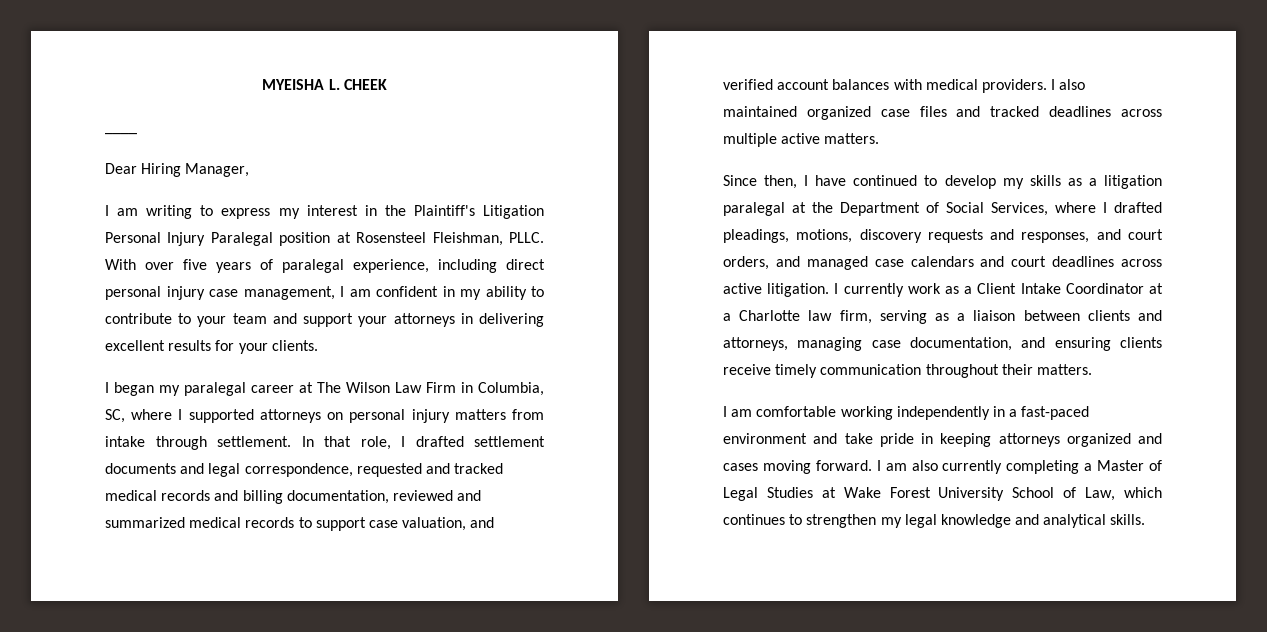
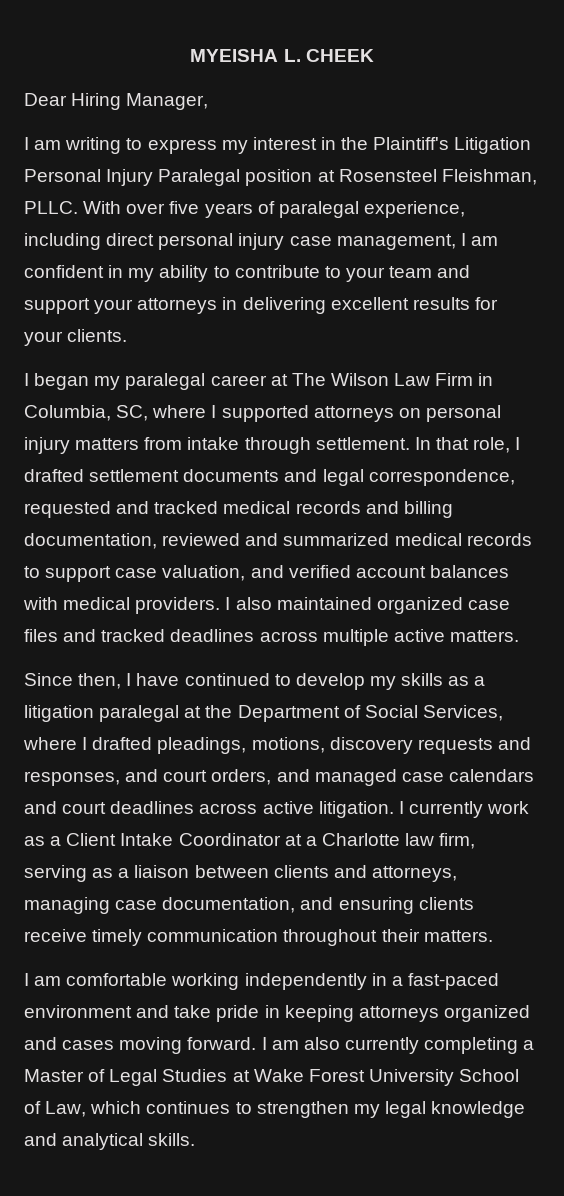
- ____

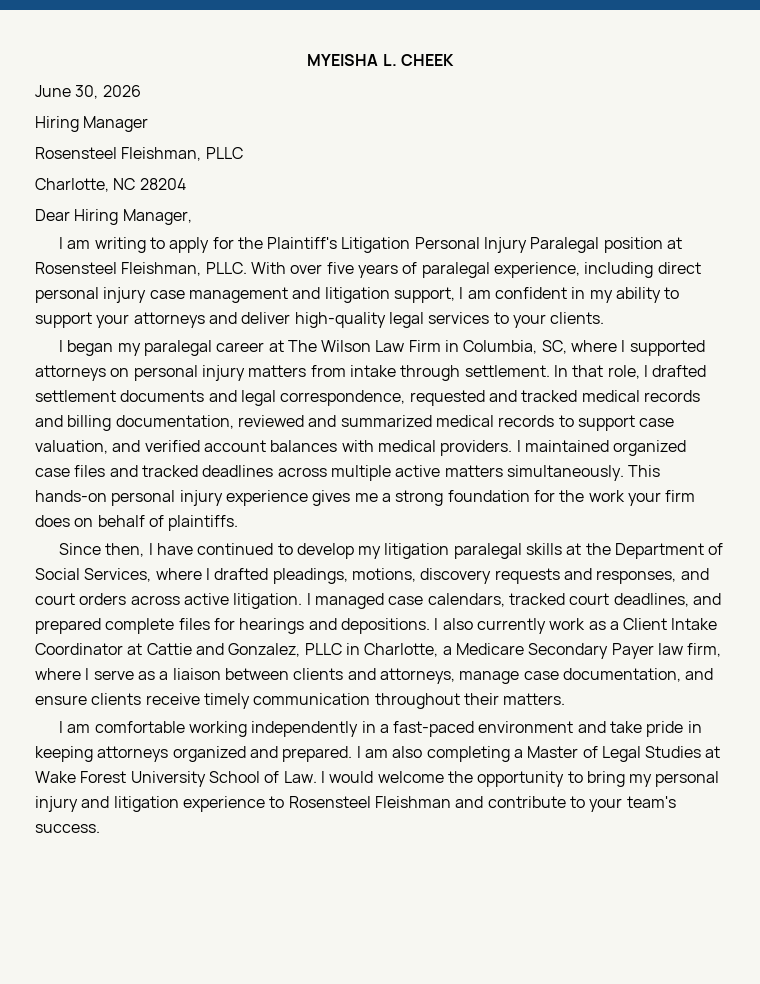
+ June 30, 2026
+ Hiring Manager
+ Rosensteel Fleishman, PLLC
+ Charlotte, NC 28204
- I am writing to express my interest in the Plaintiff's Litigation Personal Injury Paralegal position at Rosensteel Fleishman, PLLC.
+ I am writing to apply for the Plaintiff's Litigation Personal Injury Paralegal position at Rosensteel Fleishman, PLLC.
- With over five years of paralegal experience, including direct personal injury case management, I am confident in my ability to contribute to your team and support your attorneys in delivering excellent results for your clients.
+ With over five years of paralegal experience, including direct personal injury case management and litigation support, I am confident in my ability to support your attorneys and deliver high-quality legal services to your clients.
- I also maintained organized case files and tracked deadlines across multiple active matters.
+ I maintained organized case files and tracked deadlines across multiple active matters simultaneously. This hands-on personal injury experience gives me a strong foundation for the work your firm does on behalf of plaintiffs.
- Since then, I have continued to develop my skills as a litigation paralegal at the Department of Social Services, where I drafted pleadings, motions, discovery requests and responses, and court orders, and managed case calendars and court deadlines across active litigation. I currently work as a Client Intake Coordinator at a Charlotte law firm, serving as a liaison between clients and attorneys, managing case documentation, and ensuring clients receive timely communication throughout their matters.
+ Since then, I have continued to develop my litigation paralegal skills at the Department of Social Services, where I drafted pleadings, motions, discovery requests and responses, and court orders across active litigation. I managed case calendars, tracked court deadlines, and prepared complete files for hearings and depositions. I also currently work as a Client Intake Coordinator at Cattie and Gonzalez, PLLC in Charlotte, a Medicare Secondary Payer law firm, where I serve as a liaison between clients and attorneys, manage case documentation, and ensure clients receive timely communication throughout their matters.
- I am comfortable working independently in a fast-paced environment and take pride in keeping attorneys organized and cases moving forward.
+ I am comfortable working independently in a fast-paced environment and take pride in keeping attorneys organized and prepared.
- I am also currently completing a Master of Legal Studies at Wake Forest University School of Law, which continues to strengthen my legal knowledge and analytical skills.
+ I am also completing a Master of Legal Studies at Wake Forest University School of Law. I would welcome the opportunity to bring my personal injury and litigation experience to Rosensteel Fleishman and contribute to your team's success.

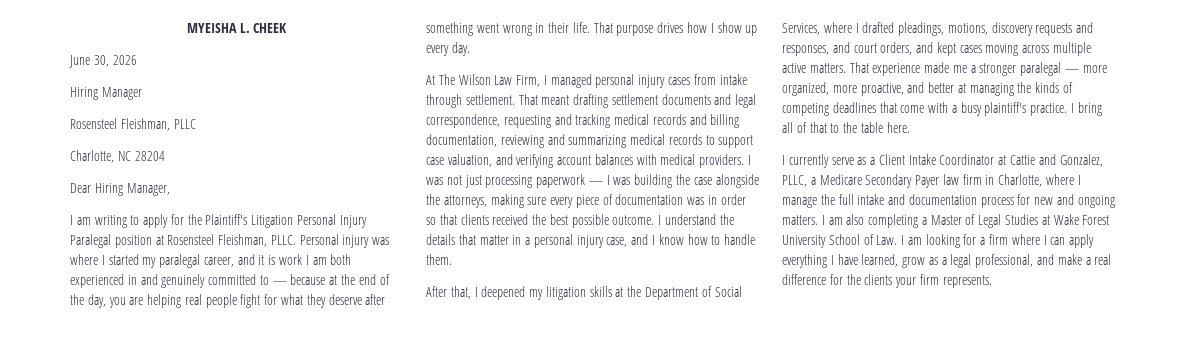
- With over five years of paralegal experience, including direct personal injury case management and litigation support, I am confident in my ability to support your attorneys and deliver high-quality legal services to your clients.
- I began my paralegal career at The Wilson Law Firm in Columbia, SC, where I supported attorneys on personal injury matters from intake through settlement.
+ Personal injury was where I started my paralegal career, and it is work I am both experienced in and genuinely committed to — because at the end of the day, you are helping real people fight for what they deserve after something went wrong in their life. That purpose drives how I show up every day.
+ At The Wilson Law Firm, I managed personal injury cases from intake through settlement.
- In that role, I drafted settlement documents and legal correspondence, requested and tracked medical records and billing documentation, reviewed and summarized medical records to support case valuation, and verified account balances with medical providers.
+ That meant drafting settlement documents and legal correspondence, requesting and tracking medical records and billing documentation, reviewing and summarizing medical records to support case valuation, and verifying account balances with medical providers.
- I maintained organized case files and tracked deadlines across multiple active matters simultaneously. This hands-on personal injury experience gives me a strong foundation for the work your firm does on behalf of plaintiffs.
- Since then, I have continued to develop my litigation paralegal skills at the Department of Social Services, where I drafted pleadings, motions, discovery requests and responses, and court orders across active litigation. I managed case calendars, tracked court deadlines, and prepared complete files for hearings and depositions. I also currently work as a Client Intake Coordinator at Cattie and Gonzalez, PLLC in Charlotte, a Medicare Secondary Payer law firm, where I serve as a liaison between clients and attorneys, manage case documentation, and ensure clients receive timely communication throughout their matters.
- I am comfortable working independently in a fast-paced environment and take pride in keeping attorneys organized and prepared.
+ I was not just processing paperwork — I was building the case alongside the attorneys, making sure every piece of documentation was in order so that clients received the best possible outcome. I understand the details that matter in a personal injury case, and I know how to handle them.
+ After that, I deepened my litigation skills at the Department of Social Services, where I drafted pleadings, motions, discovery requests and responses, and court orders, and kept cases moving across multiple active matters. That experience made me a stronger paralegal — more organized, more proactive, and better at managing the kinds of competing deadlines that come with a busy plaintiff's practice. I bring all of that to the table here.
+ I currently serve as a Client Intake Coordinator at Cattie and Gonzalez, PLLC, a Medicare Secondary Payer law firm in Charlotte, where I manage the full intake and documentation process for new and ongoing matters.
- I am also completing a Master of Legal Studies at Wake Forest University School of Law. I would welcome the opportunity to bring my personal injury and litigation experience to Rosensteel Fleishman and contribute to your team's success.
+ I am also completing a Master of Legal Studies at Wake Forest University School of Law. I am looking for a firm where I can apply everything I have learned, grow as a legal professional, and make a real difference for the clients your firm represents.

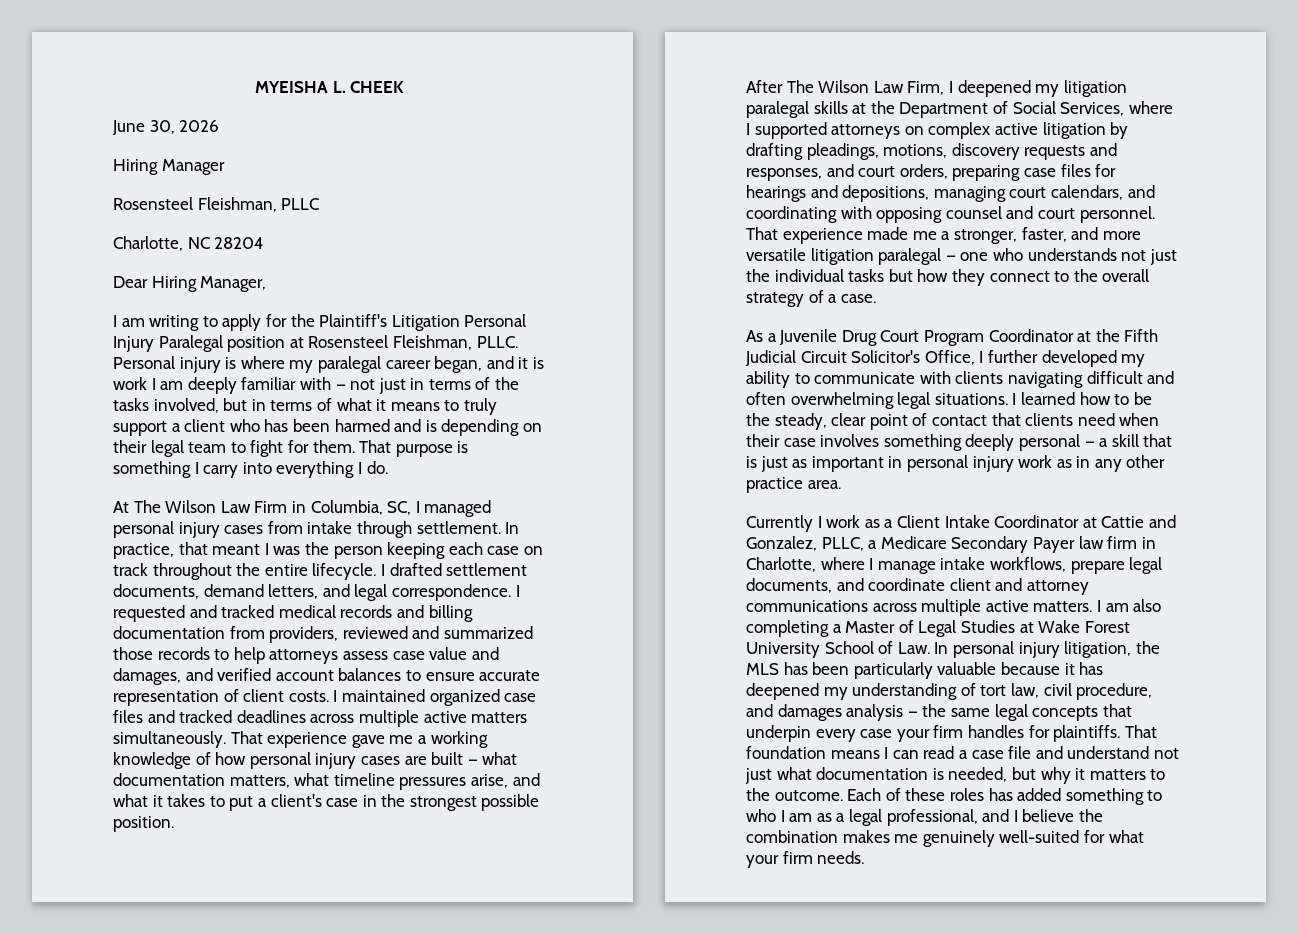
- Personal injury was where I started my paralegal career, and it is work I am both experienced in and genuinely committed to — because at the end of the day, you are helping real people fight for what they deserve after something went wrong in their life. That purpose drives how I show up every day.
+ Personal injury is where my paralegal career began, and it is work I am deeply familiar with — not just in terms of the tasks involved, but in terms of what it means to truly support a client who has been harmed and is depending on their legal team to fight for them. That purpose is something I carry into everything I do.
- At The Wilson Law Firm, I managed personal injury cases from intake through settlement.
+ At The Wilson Law Firm in Columbia, SC, I managed personal injury cases from intake through settlement.
- That meant drafting settlement documents and legal correspondence, requesting and tracking medical records and billing documentation, reviewing and summarizing medical records to support case valuation, and verifying account balances with medical providers. I was not just processing paperwork — I was building the case alongside the attorneys, making sure every piece of documentation was in order so that clients received the best possible outcome. I understand the details that matter in a personal injury case, and I know how to handle them.
- After that, I deepened my litigation skills at the Department of Social Services, where I drafted pleadings, motions, discovery requests and responses, and court orders, and kept cases moving across multiple active matters.
+ In practice, that meant I was the person keeping each case on track throughout the entire lifecycle. I drafted settlement documents, demand letters, and legal correspondence. I requested and tracked medical records and billing documentation from providers, reviewed and summarized those records to help attorneys assess case value and damages, and verified account balances to ensure accurate representation of client costs. I maintained organized case files and tracked deadlines across multiple active matters simultaneously. That experience gave me a working knowledge of how personal injury cases are built — what documentation matters, what timeline pressures arise, and what it takes to put a client's case in the strongest possible position.
+ After The Wilson Law Firm, I deepened my litigation paralegal skills at the Department of Social Services, where I supported attorneys on complex active litigation by drafting pleadings, motions, discovery requests and responses, and court orders, preparing case files for hearings and depositions, managing court calendars, and coordinating with opposing counsel and court personnel.
- That experience made me a stronger paralegal — more organized, more proactive, and better at managing the kinds of competing deadlines that come with a busy plaintiff's practice. I bring all of that to the table here.
- I currently serve as a Client Intake Coordinator at Cattie and Gonzalez, PLLC, a Medicare Secondary Payer law firm in Charlotte, where I manage the full intake and documentation process for new and ongoing matters.
+ That experience made me a stronger, faster, and more versatile litigation paralegal — one who understands not just the individual tasks but how they connect to the overall strategy of a case.
+ As a Juvenile Drug Court Program Coordinator at the Fifth Judicial Circuit Solicitor's Office, I further developed my ability to communicate with clients navigating difficult and often overwhelming legal situations. I learned how to be the steady, clear point of contact that clients need when their case involves something deeply personal — a skill that is just as important in personal injury work as in any other practice area.
+ Currently I work as a Client Intake Coordinator at Cattie and Gonzalez, PLLC, a Medicare Secondary Payer law firm in Charlotte, where I manage intake workflows, prepare legal documents, and coordinate client and attorney communications across multiple active matters.
- I am also completing a Master of Legal Studies at Wake Forest University School of Law. I am looking for a firm where I can apply everything I have learned, grow as a legal professional, and make a real difference for the clients your firm represents.
+ I am also completing a Master of Legal Studies at Wake Forest University School of Law. In personal injury litigation, the MLS has been particularly valuable because it has deepened my understanding of tort law, civil procedure, and damages analysis — the same legal concepts that underpin every case your firm handles for plaintiffs. That foundation means I can read a case file and understand not just what documentation is needed, but why it matters to the outcome. Each of these roles has added something to who I am as a legal professional, and I believe the combination makes me genuinely well-suited for what your firm needs.

